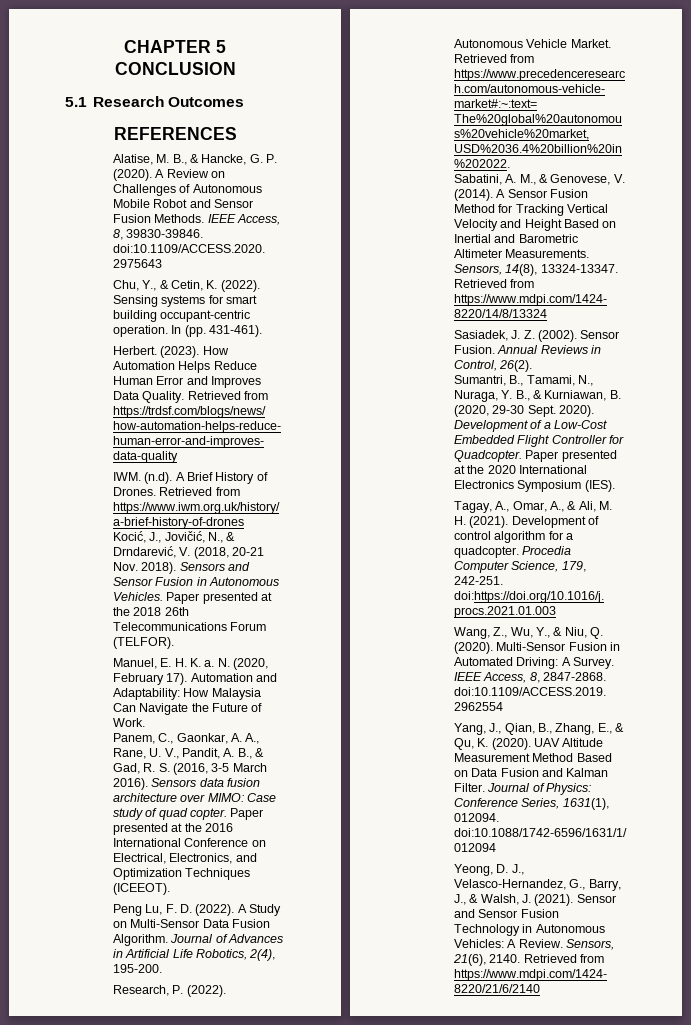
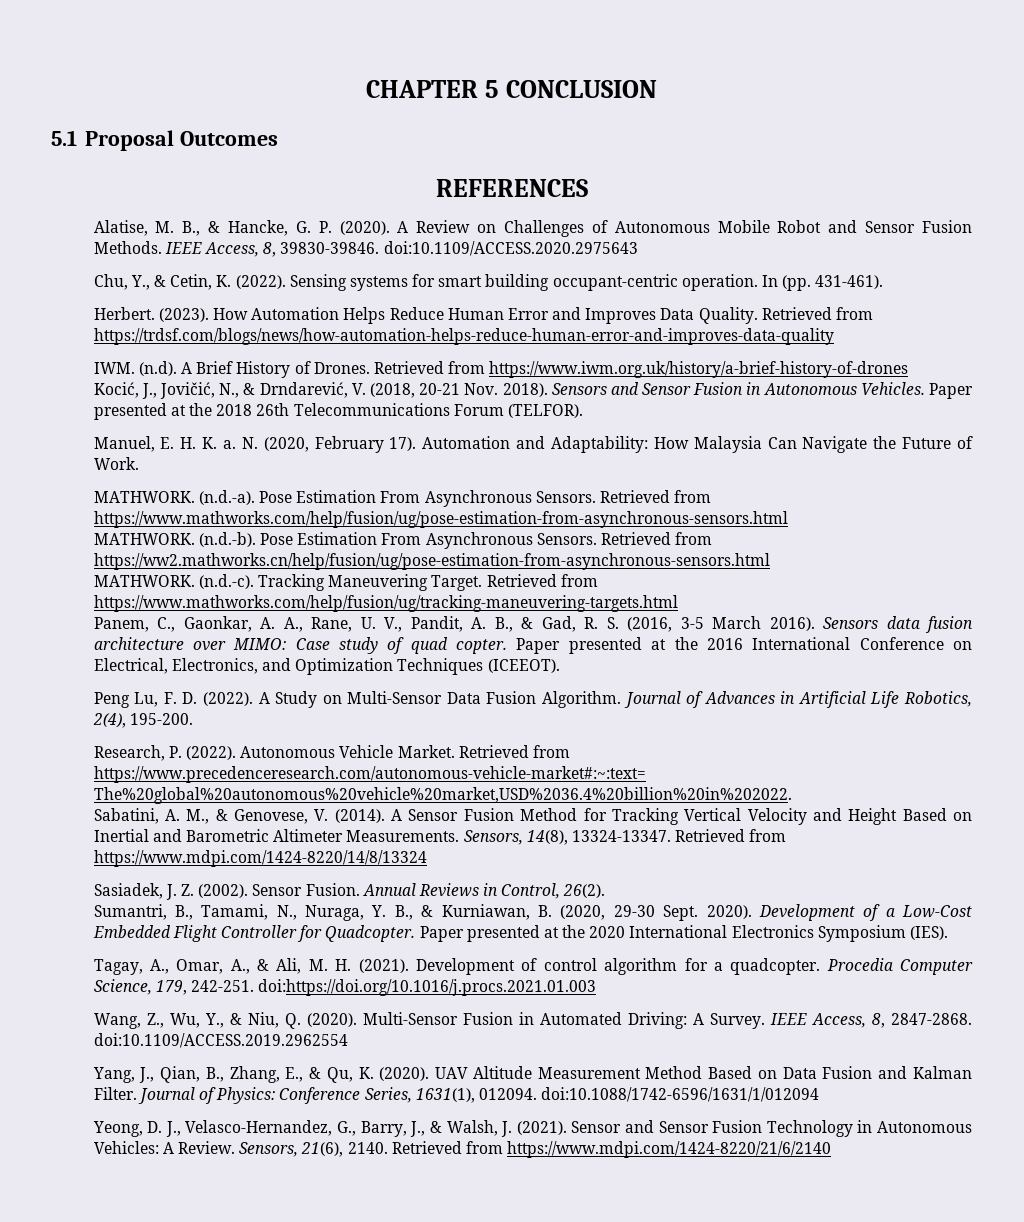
- 5.1 Research Outcomes
+ 5.1 Proposal Outcomes
+ MATHWORK. (n.d.-a). Pose Estimation From Asynchronous Sensors. Retrieved from https://www.mathworks.com/help/fusion/ug/pose-estimation-from-asynchronous-sensors.html
+ MATHWORK. (n.d.-b). Pose Estimation From Asynchronous Sensors. Retrieved from https://ww2.mathworks.cn/help/fusion/ug/pose-estimation-from-asynchronous-sensors.html
+ MATHWORK. (n.d.-c). Tracking Maneuvering Target. Retrieved from https://www.mathworks.com/help/fusion/ug/tracking-maneuvering-targets.html

